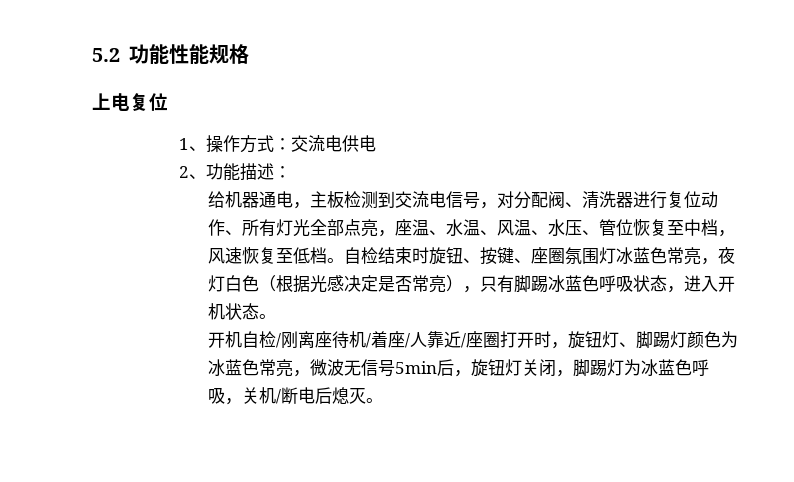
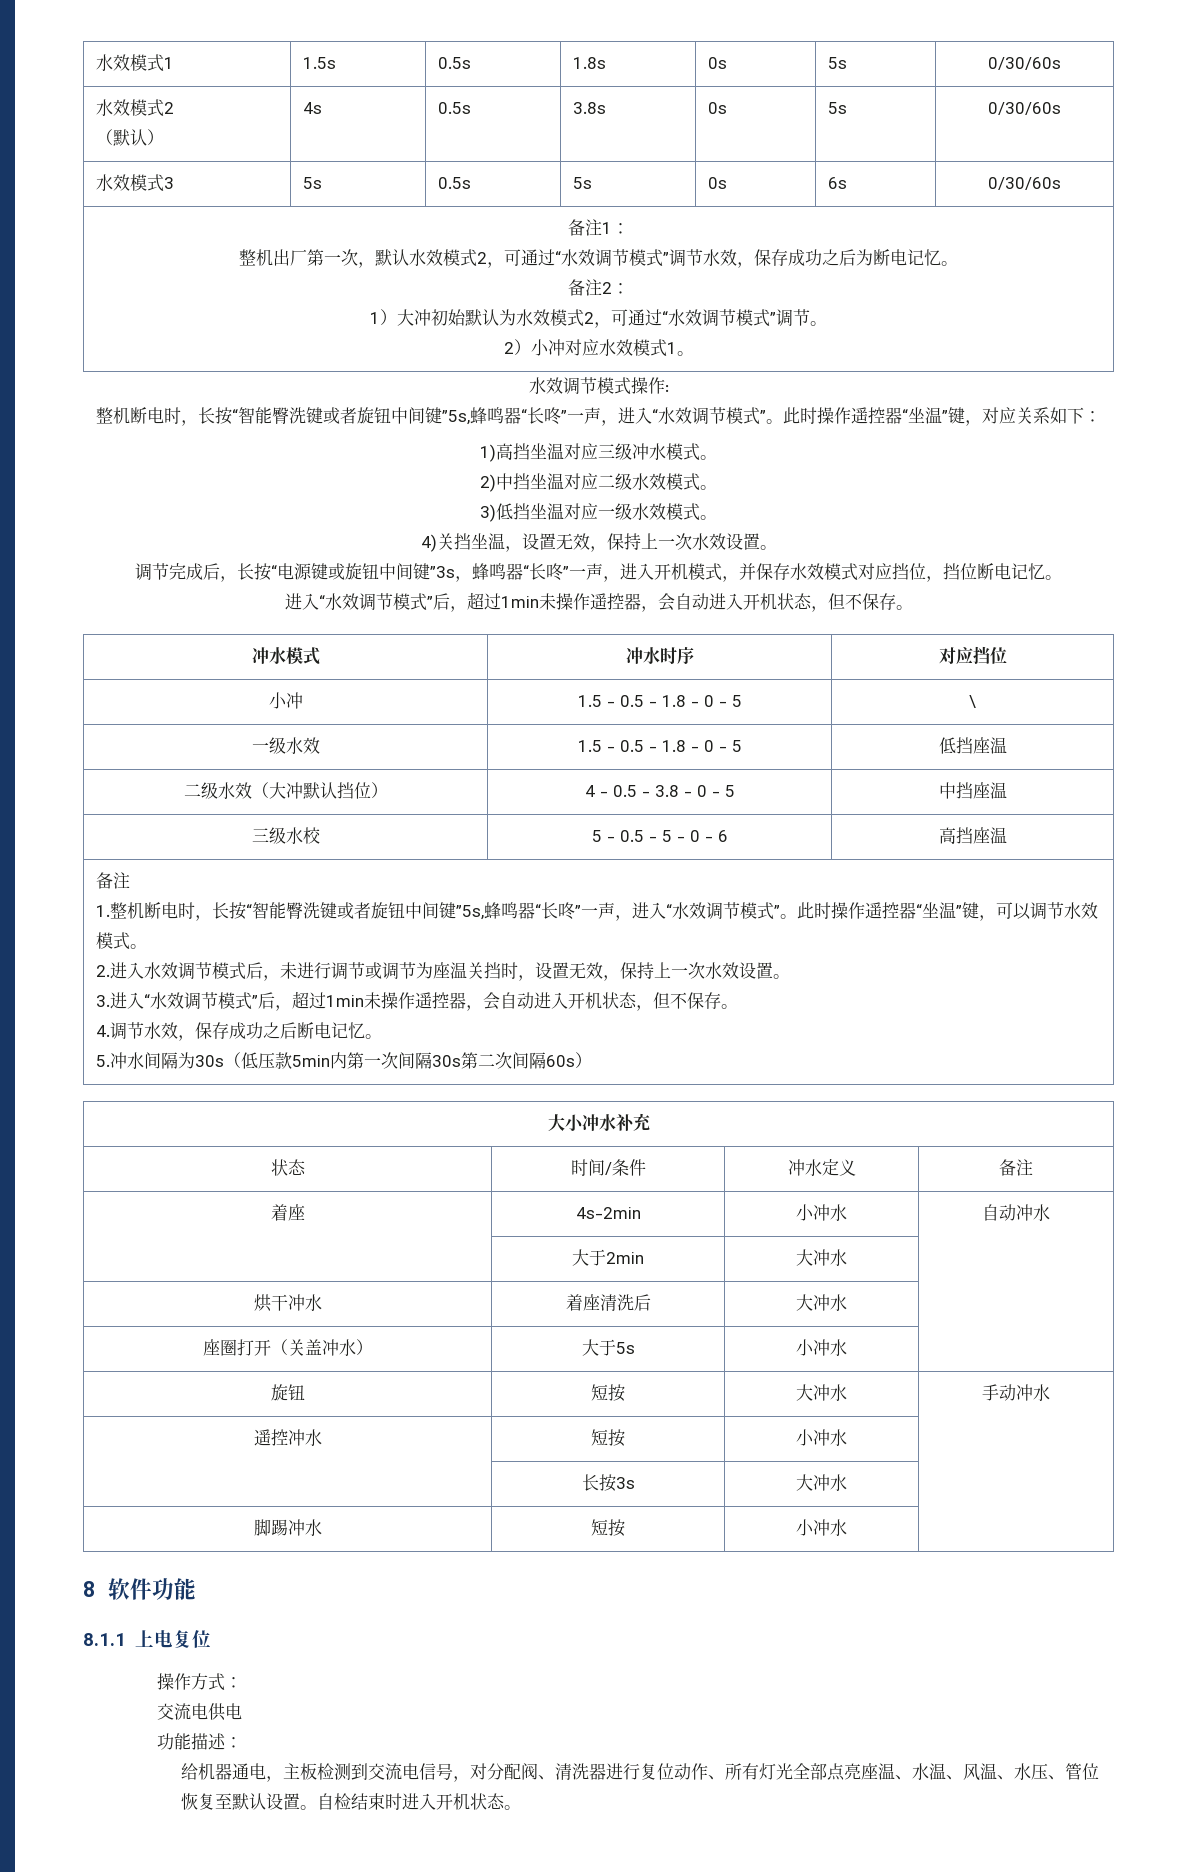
- 5.2功能性能规格
- 上电复位
+ 水效模式1 | 1.5s | 0.5s | 1.8s | 0s | 5s | 0/30/60s
+ 水效模式2
+ （默认） | 4s | 0.5s | 3.8s | 0s | 5s | 0/30/60s
+ 水效模式3 | 5s | 0.5s | 5s | 0s | 6s | 0/30/60s
+ 备注1：
+ 整机出厂第一次，默认水效模式2，可通过“水效调节模式”调节水效，保存成功之后为断电记忆。
+ 备注2：
+ 1）大冲初始默认为水效模式2，可通过“水效调节模式”调节。
+ 2）小冲对应水效模式1。
+ 水效调节模式操作:
+ 整机断电时，长按“智能臀洗键或者旋钮中间键”5s,蜂鸣器“长咚”一声，进入“水效调节模式”。此时操作遥控器“坐温”键，对应关系如下：
+ 1)高挡坐温对应三级冲水模式。
+ 2)中挡坐温对应二级水效模式。
+ 3)低挡坐温对应一级水效模式。
+ 4)关挡坐温，设置无效，保持上一次水效设置。
+ 调节完成后，长按“电源键或旋钮中间键”3s，蜂鸣器“长咚”一声，进入开机模式，并保存水效模式对应挡位，挡位断电记忆。
+ 进入“水效调节模式”后，超过1min未操作遥控器，会自动进入开机状态，但不保存。
+ 冲水模式 | 冲水时序 | 对应挡位
+ 小冲 | 1.5 - 0.5 - 1.8 - 0 - 5 | \
+ 一级水效 | 1.5 - 0.5 - 1.8 - 0 - 5 | 低挡座温
+ 二级水效（大冲默认挡位） | 4 - 0.5 - 3.8 - 0 - 5 | 中挡座温
+ 三级水校 | 5 - 0.5 - 5 - 0 - 6 | 高挡座温
+ 备注
+ 1.整机断电时，长按“智能臀洗键或者旋钮中间键”5s,蜂鸣器“长咚”一声，进入“水效调节模式”。此时操作遥控器“坐温”键，可以调节水效模式。
+ 2.进入水效调节模式后，未进行调节或调节为座温关挡时，设置无效，保持上一次水效设置。
+ 3.进入“水效调节模式”后，超过1min未操作遥控器，会自动进入开机状态，但不保存。
+ 4.调节水效，保存成功之后断电记忆。
+ 5.冲水间隔为30s（低压款5min内第一次间隔30s第二次间隔60s）
+ 大小冲水补充
+ 状态 | 时间/条件 | 冲水定义 | 备注
+ 着座 | 4s-2min | 小冲水 | 自动冲水
+ | 大于2min | 大冲水 |
+ 烘干冲水 | 着座清洗后 | 大冲水 |
+ 座圈打开（关盖冲水） | 大于5s | 小冲水 |
+ 旋钮 | 短按 | 大冲水 | 手动冲水
+ 遥控冲水 | 短按 | 小冲水 |
+ | 长按3s | 大冲水 |
+ 脚踢冲水 | 短按 | 小冲水 |
+ 8软件功能
+ 8.1.1上电复位
- 1、操作方式：交流电供电
+ 操作方式：
+ 交流电供电
- 2、功能描述：
+ 功能描述：
- 给机器通电，主板检测到交流电信号，对分配阀、清洗器进行复位动作、所有灯光全部点亮，座温、水温、风温、水压、管位恢复至中档，风速恢复至低档。自检结束时旋钮、按键、座圈氛围灯冰蓝色常亮，夜灯白色（根据光感决定是否常亮），只有脚踢冰蓝色呼吸状态，进入开机状态。
- 开机自检/刚离座待机/着座/人靠近/座圈打开时，旋钮灯、脚踢灯颜色为冰蓝色常亮，微波无信号5min后，旋钮灯关闭，脚踢灯为冰蓝色呼吸，关机/断电后熄灭。
+ 给机器通电，主板检测到交流电信号，对分配阀、清洗器进行复位动作、所有灯光全部点亮座温、水温、风温、水压、管位恢复至默认设置。自检结束时进入开机状态。

